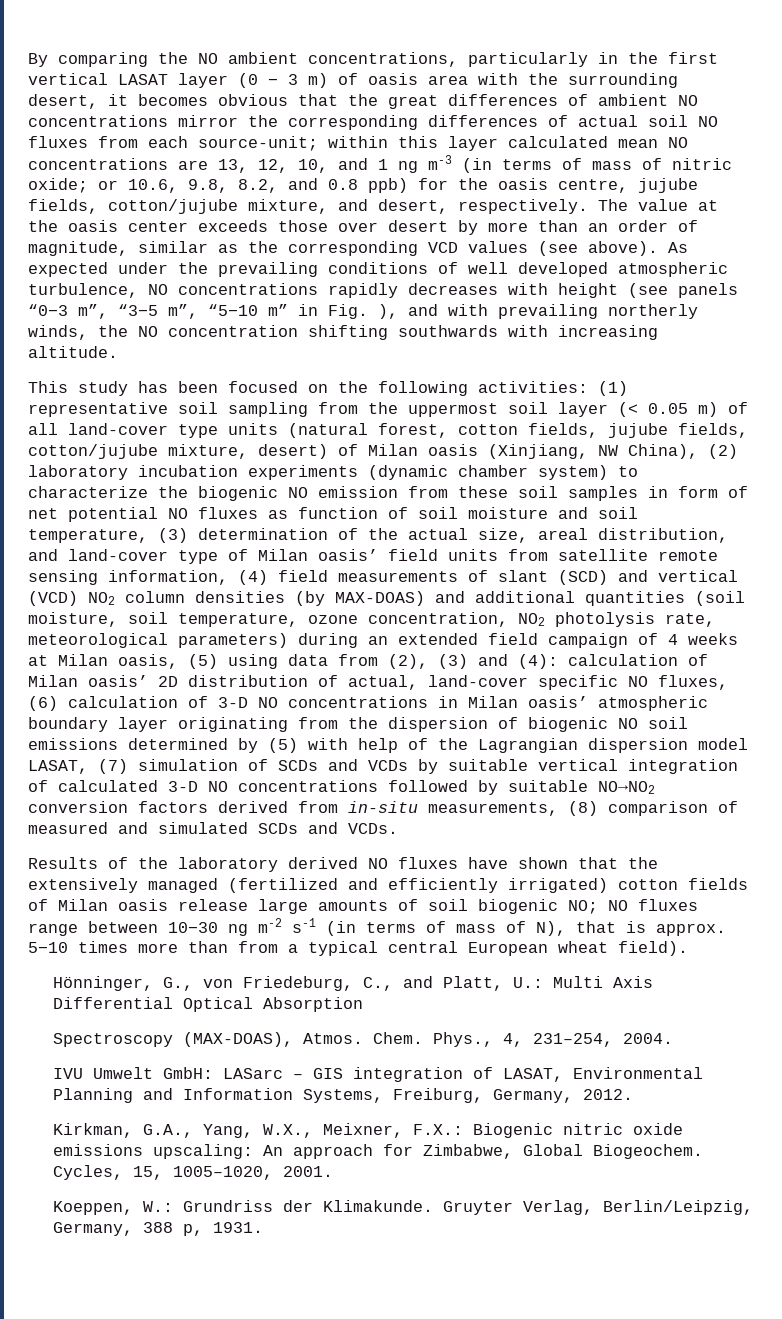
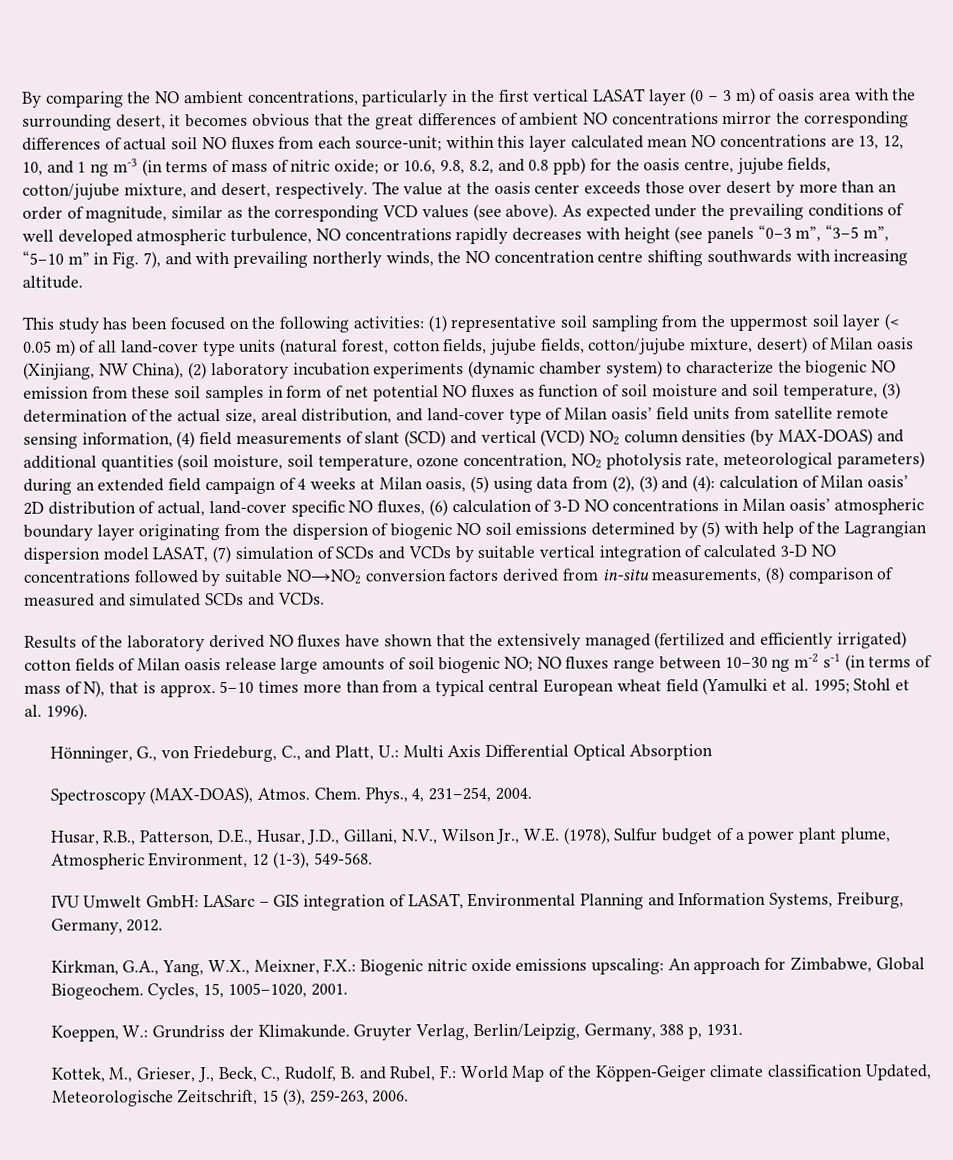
- As expected under the prevailing conditions of well developed atmospheric turbulence, NO concentrations rapidly decreases with height (see panels “0−3 m”, “3−5 m”, “5−10 m” in Fig. ), and with prevailing northerly winds, the NO concentration shifting southwards with increasing altitude.
+ As expected under the prevailing conditions of well developed atmospheric turbulence, NO concentrations rapidly decreases with height (see panels “0−3 m”, “3−5 m”, “5−10 m” in Fig. 7), and with prevailing northerly winds, the NO concentration centre shifting southwards with increasing altitude.
- Results of the laboratory derived NO fluxes have shown that the extensively managed (fertilized and efficiently irrigated) cotton fields of Milan oasis release large amounts of soil biogenic NO; NO fluxes range between 10−30 ng m-2 s-1 (in terms of mass of N), that is approx. 5−10 times more than from a typical central European wheat field).
+ Results of the laboratory derived NO fluxes have shown that the extensively managed (fertilized and efficiently irrigated) cotton fields of Milan oasis release large amounts of soil biogenic NO; NO fluxes range between 10−30 ng m-2 s-1 (in terms of mass of N), that is approx. 5−10 times more than from a typical central European wheat field (Yamulki et al. 1995; Stohl et al. 1996).
+ Husar, R.B., Patterson, D.E., Husar, J.D., Gillani, N.V., Wilson Jr., W.E. (1978), Sulfur budget of a power plant plume, Atmospheric Environment, 12 (1-3), 549-568.
+ Kottek, M., Grieser, J., Beck, C., Rudolf, B. and Rubel, F.: World Map of the Köppen-Geiger climate classification Updated, Meteorologische Zeitschrift, 15 (3), 259-263, 2006.

